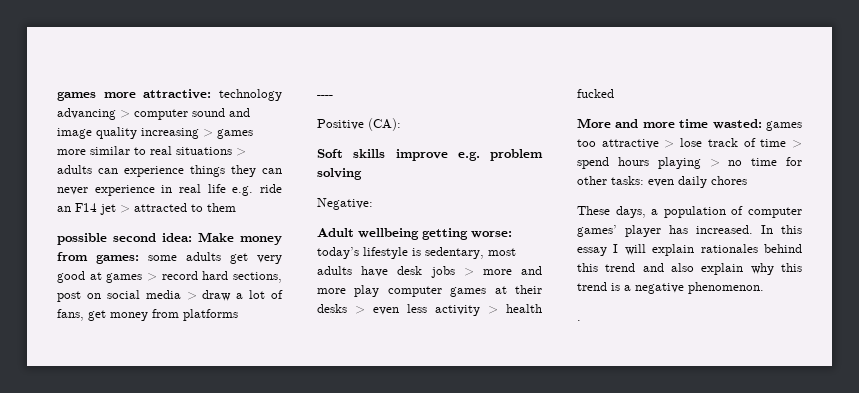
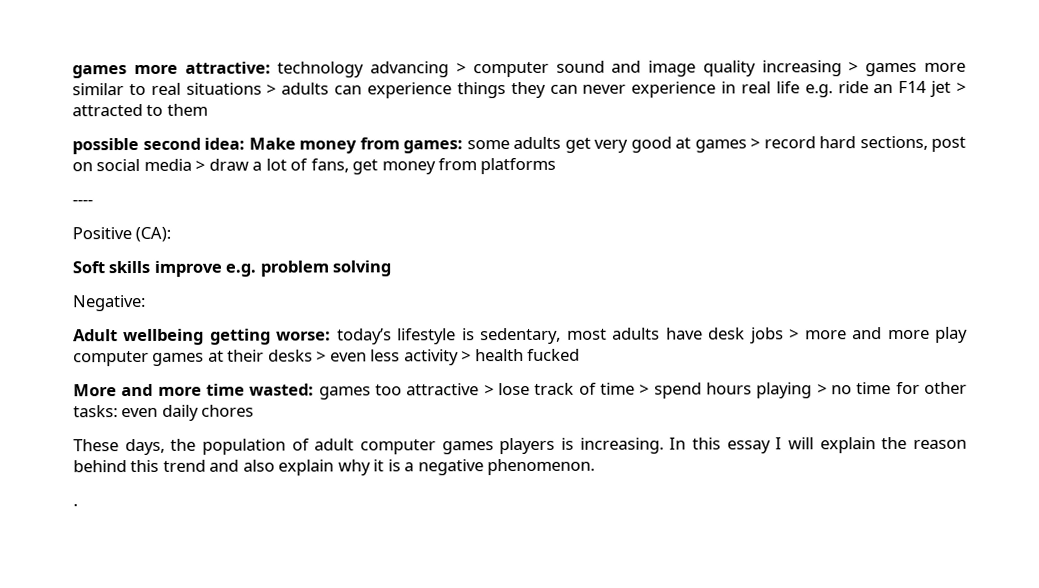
- These days, a population of computer games’ player has increased.
+ These days, the population of adult computer games players is increasing.
- In this essay I will explain rationales behind this trend and also explain why this trend is a negative phenomenon.
+ In this essay I will explain the reason behind this trend and also explain why it is a negative phenomenon.

